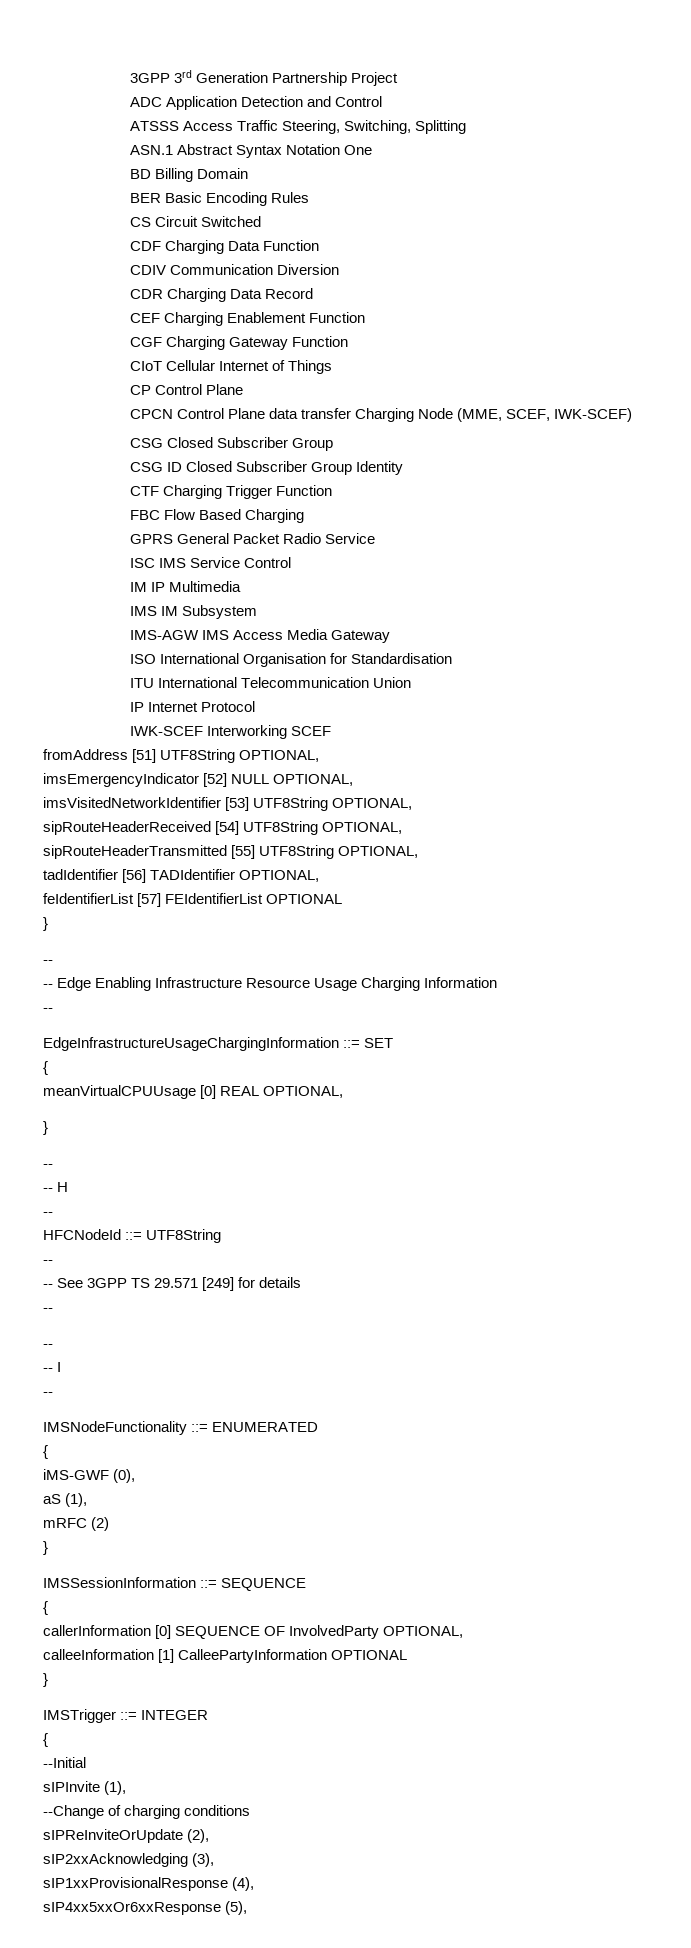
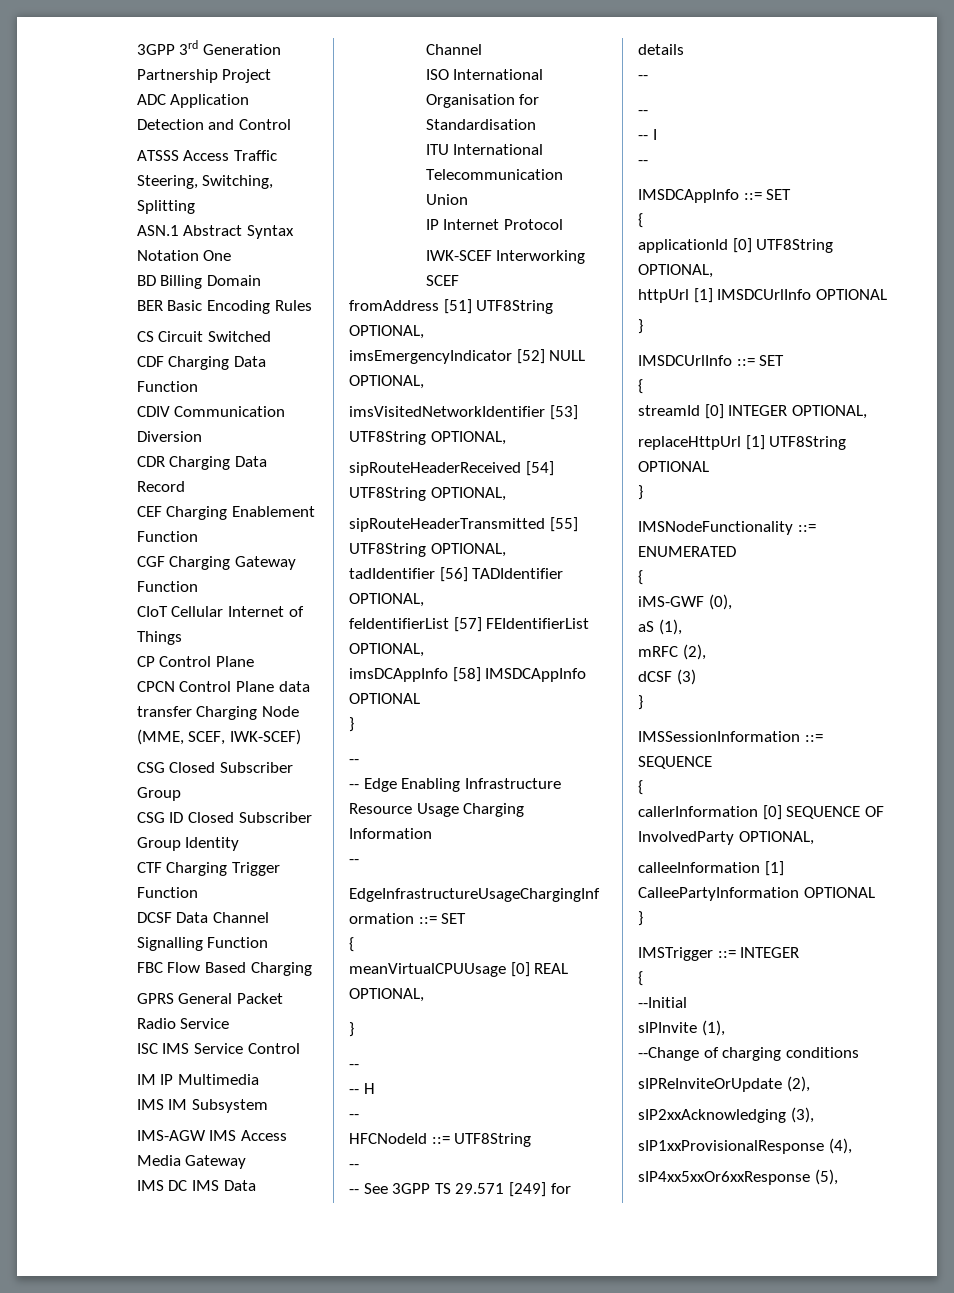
+ DCSF Data Channel Signalling Function
+ IMS DC IMS Data Channel
- feIdentifierList [57] FEIdentifierList OPTIONAL
+ feIdentifierList [57] FEIdentifierList OPTIONAL,
+ imsDCAppInfo [58] IMSDCAppInfo OPTIONAL
+ IMSDCAppInfo ::= SET
+ {
+ applicationId [0] UTF8String OPTIONAL,
+ httpUrl [1] IMSDCUrlInfo OPTIONAL
+ }
+ IMSDCUrlInfo ::= SET
+ {
+ streamId [0] INTEGER OPTIONAL,
+ replaceHttpUrl [1] UTF8String OPTIONAL
+ }
- mRFC (2)
+ mRFC (2),
+ dCSF (3)

